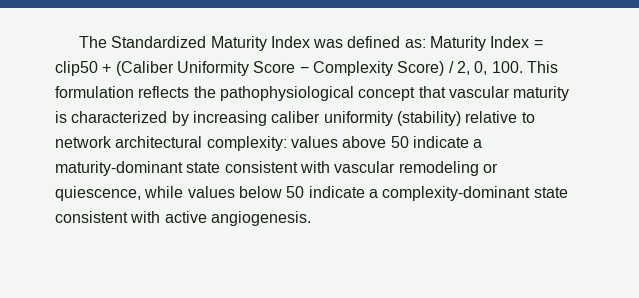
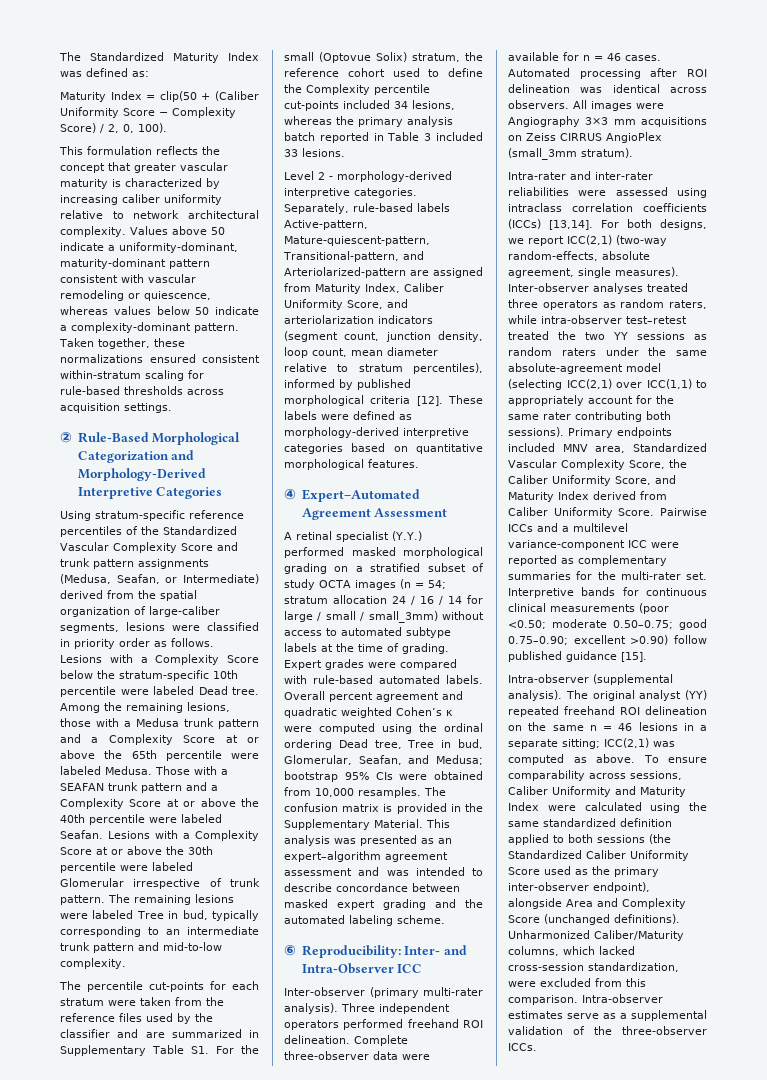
- The Standardized Maturity Index was defined as: Maturity Index = clip50 + (Caliber Uniformity Score − Complexity Score) / 2, 0, 100. This formulation reflects the pathophysiological concept that vascular maturity is characterized by increasing caliber uniformity (stability) relative to network architectural complexity: values above 50 indicate a maturity-dominant state consistent with vascular remodeling or quiescence, while values below 50 indicate a complexity-dominant state consistent with active angiogenesis.
+ The Standardized Maturity Index was defined as:
+ Maturity Index = clip(50 + (Caliber Uniformity Score − Complexity Score) / 2, 0, 100).
+ This formulation reflects the concept that greater vascular maturity is characterized by increasing caliber uniformity relative to network architectural complexity. Values above 50 indicate a uniformity-dominant, maturity-dominant pattern consistent with vascular remodeling or quiescence, whereas values below 50 indicate a complexity-dominant pattern. Taken together, these normalizations ensured consistent within-stratum scaling for rule-based thresholds across acquisition settings.
+ ② Rule-Based Morphological Categorization and Morphology-Derived Interpretive Categories
+ Using stratum-specific reference percentiles of the Standardized Vascular Complexity Score and trunk pattern assignments (Medusa, Seafan, or Intermediate) derived from the spatial organization of large-caliber segments, lesions were classified in priority order as follows. Lesions with a Complexity Score below the stratum-specific 10th percentile were labeled Dead tree. Among the remaining lesions, those with a Medusa trunk pattern and a Complexity Score at or above the 65th percentile were labeled Medusa. Those with a SEAFAN trunk pattern and a Complexity Score at or above the 40th percentile were labeled Seafan. Lesions with a Complexity Score at or above the 30th percentile were labeled Glomerular irrespective of trunk pattern. The remaining lesions were labeled Tree in bud, typically corresponding to an intermediate trunk pattern and mid-to-low complexity.
+ The percentile cut-points for each stratum were taken from the reference files used by the classifier and are summarized in Supplementary Table S1. For the small (Optovue Solix) stratum, the reference cohort used to define the Complexity percentile cut-points included 34 lesions, whereas the primary analysis batch reported in Table 3 included 33 lesions.
+ Level 2 - morphology-derived interpretive categories. Separately, rule-based labels Active-pattern, Mature-quiescent-pattern, Transitional-pattern, and Arteriolarized-pattern are assigned from Maturity Index, Caliber Uniformity Score, and arteriolarization indicators (segment count, junction density, loop count, mean diameter relative to stratum percentiles), informed by published morphological criteria [12]. These labels were defined as morphology-derived interpretive categories based on quantitative morphological features.
+ ④ Expert–Automated Agreement Assessment
+ A retinal specialist (Y.Y.) performed masked morphological grading on a stratified subset of study OCTA images (n = 54; stratum allocation 24 / 16 / 14 for large / small / small_3mm) without access to automated subtype labels at the time of grading. Expert grades were compared with rule-based automated labels. Overall percent agreement and quadratic weighted Cohen’s κ were computed using the ordinal ordering Dead tree, Tree in bud, Glomerular, Seafan, and Medusa; bootstrap 95% CIs were obtained from 10,000 resamples. The confusion matrix is provided in the Supplementary Material. This analysis was presented as an expert–algorithm agreement assessment and was intended to describe concordance between masked expert grading and the automated labeling scheme.
+ ⑥ Reproducibility: Inter- and Intra-Observer ICC
+ Inter-observer (primary multi-rater analysis). Three independent operators performed freehand ROI delineation. Complete three-observer data were available for n = 46 cases. Automated processing after ROI delineation was identical across observers. All images were Angiography 3×3 mm acquisitions on Zeiss CIRRUS AngioPlex (small_3mm stratum).
+ Intra-rater and inter-rater reliabilities were assessed using intraclass correlation coefficients (ICCs) [13,14]. For both designs, we report ICC(2,1) (two-way random-effects, absolute agreement, single measures). Inter-observer analyses treated three operators as random raters, while intra-observer test–retest treated the two YY sessions as random raters under the same absolute-agreement model (selecting ICC(2,1) over ICC(1,1) to appropriately account for the same rater contributing both sessions). Primary endpoints included MNV area, Standardized Vascular Complexity Score, the Caliber Uniformity Score, and Maturity Index derived from Caliber Uniformity Score. Pairwise ICCs and a multilevel variance-component ICC were reported as complementary summaries for the multi-rater set. Interpretive bands for continuous clinical measurements (poor <0.50; moderate 0.50–0.75; good 0.75–0.90; excellent >0.90) follow published guidance [15].
+ Intra-observer (supplemental analysis). The original analyst (YY) repeated freehand ROI delineation on the same n = 46 lesions in a separate sitting; ICC(2,1) was computed as above. To ensure comparability across sessions, Caliber Uniformity and Maturity Index were calculated using the same standardized definition applied to both sessions (the Standardized Caliber Uniformity Score used as the primary inter-observer endpoint), alongside Area and Complexity Score (unchanged definitions). Unharmonized Caliber/Maturity columns, which lacked cross-session standardization, were excluded from this comparison. Intra-observer estimates serve as a supplemental validation of the three-observer ICCs.

